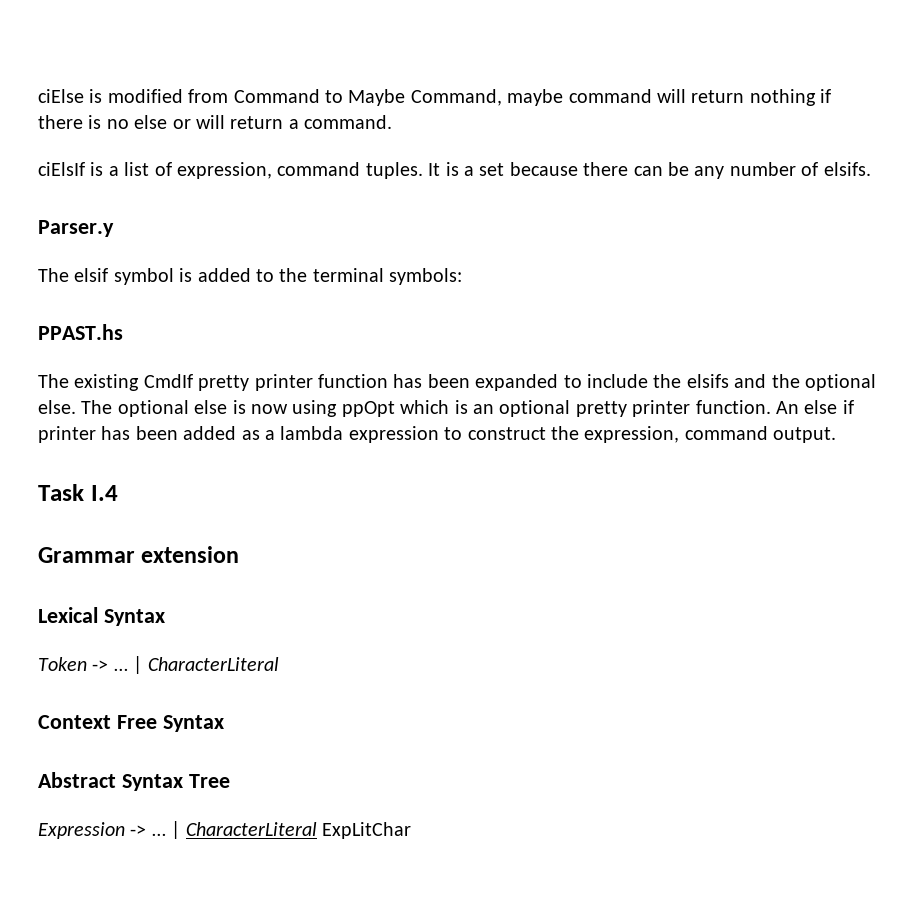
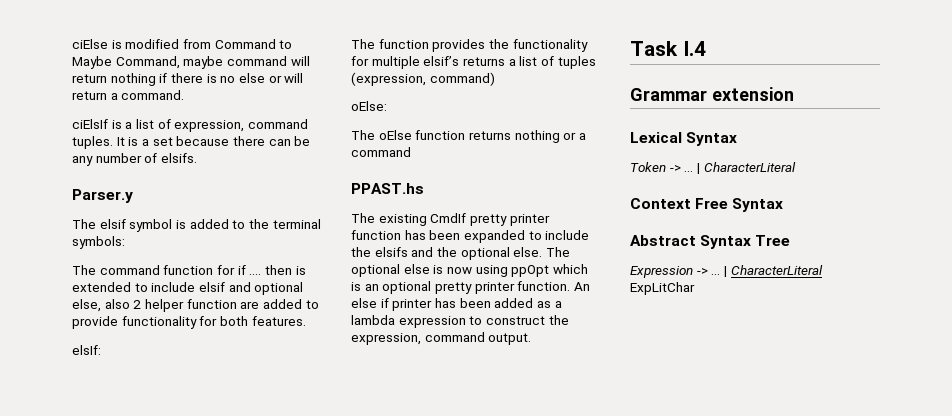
+ The command function for if …. then is extended to include elsif and optional else, also 2 helper function are added to provide functionality for both features.
+ elsIf:
+ The function provides the functionality for multiple elsif’s returns a list of tuples (expression, command)
+ oElse:
+ The oElse function returns nothing or a command

